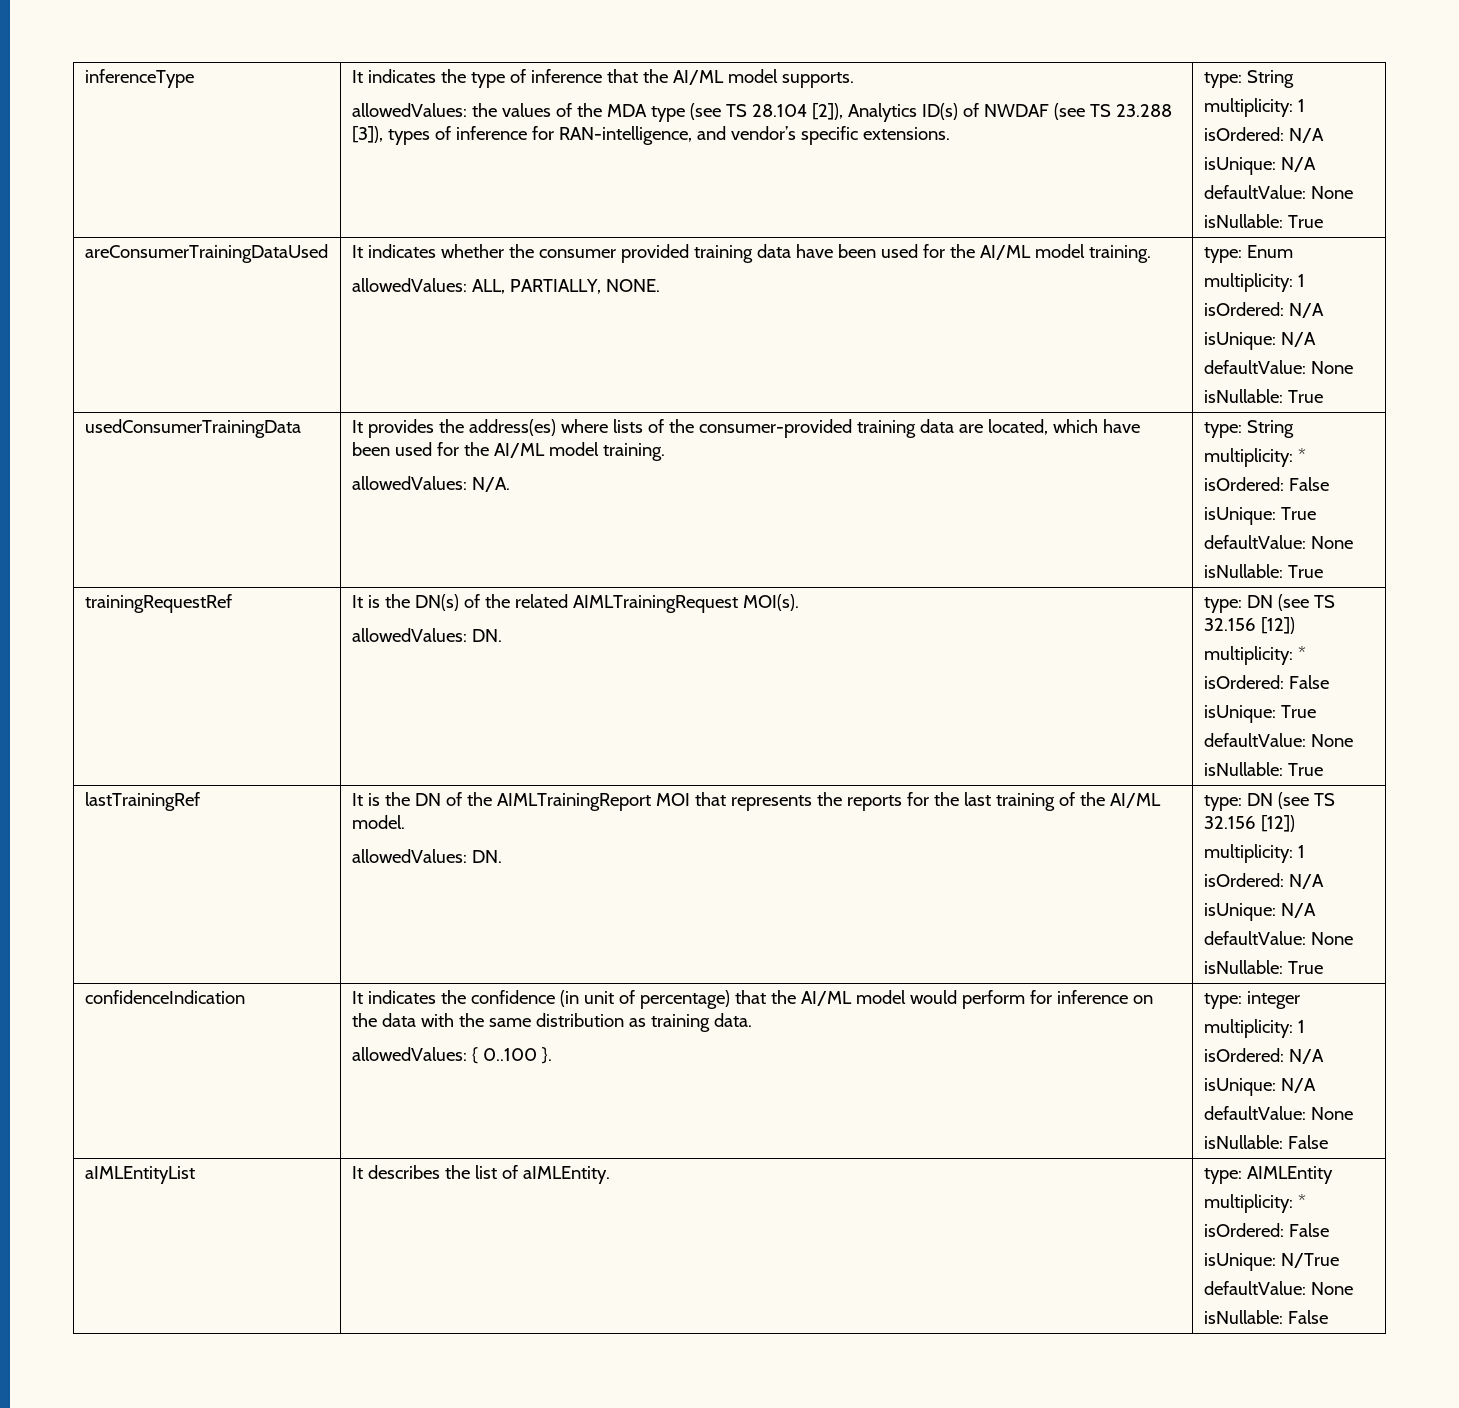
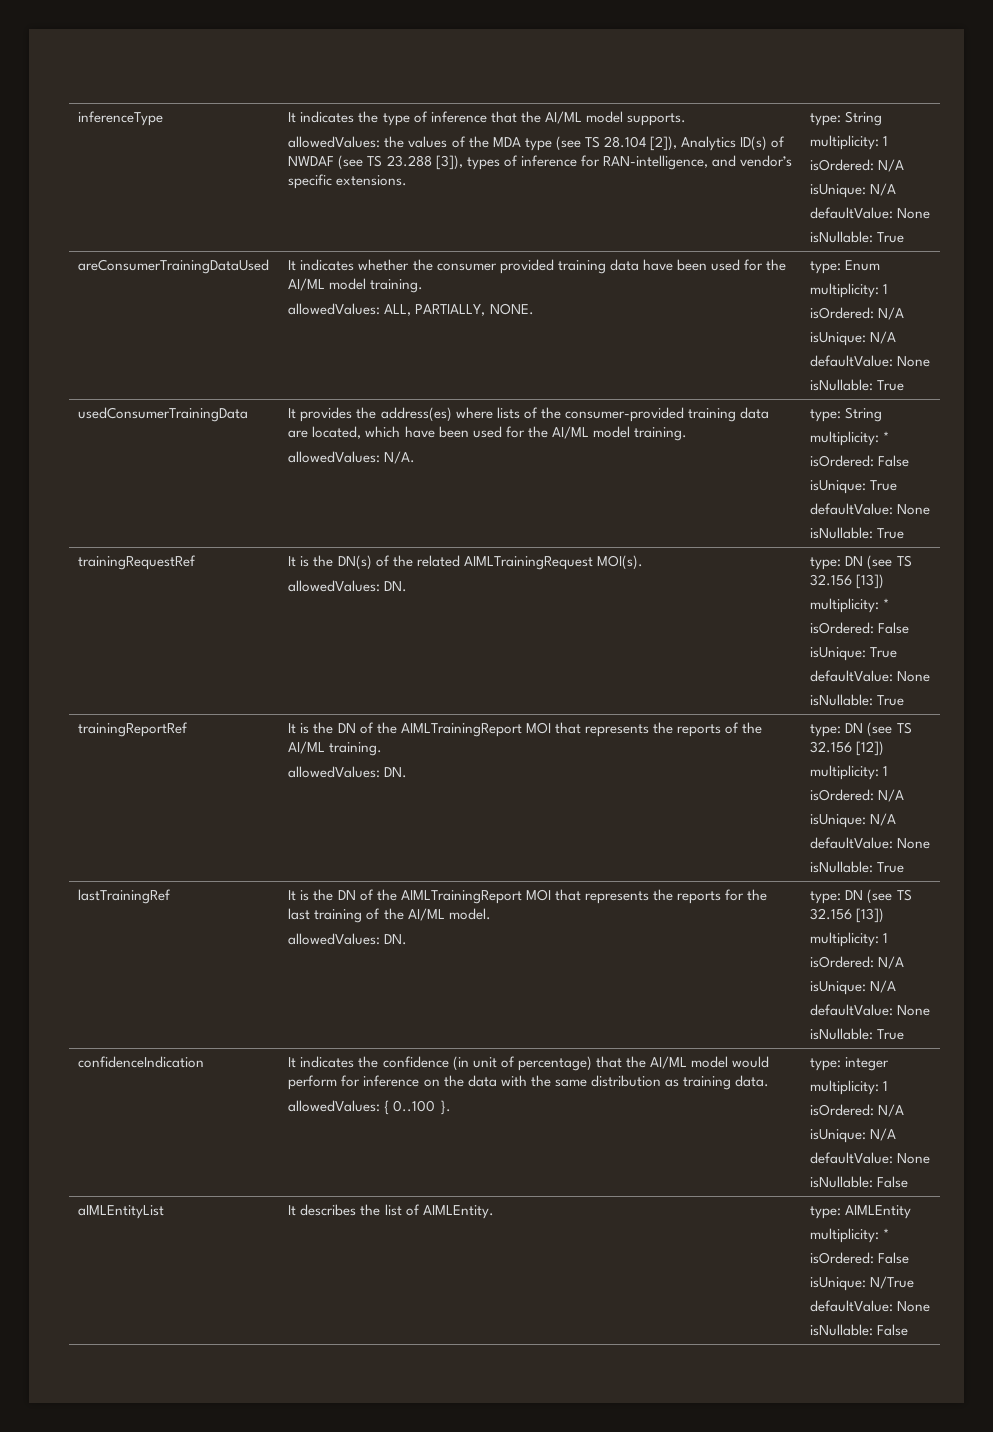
  trainingRequestRef | It is the DN(s) of the related AIMLTrainingRequest MOI(s).
- allowedValues: DN. | type: DN (see TS 32.156 [12])
+ allowedValues: DN. | type: DN (see TS 32.156 [13])
+ trainingReportRef | It is the DN of the AIMLTrainingReport MOI that represents the reports of the AI/ML training.
+ allowedValues: DN. | type: DN (see TS 32.156 [12])
+ multiplicity: 1
+ isOrdered: N/A
+ isUnique: N/A
+ defaultValue: None
+ isNullable: True
  lastTrainingRef | It is the DN of the AIMLTrainingReport MOI that represents the reports for the last training of the AI/ML model.
- allowedValues: DN. | type: DN (see TS 32.156 [12])
+ allowedValues: DN. | type: DN (see TS 32.156 [13])
- aIMLEntityList | It describes the list of aIMLEntity. | type: AIMLEntity
+ aIMLEntityList | It describes the list of AIMLEntity. | type: AIMLEntity

